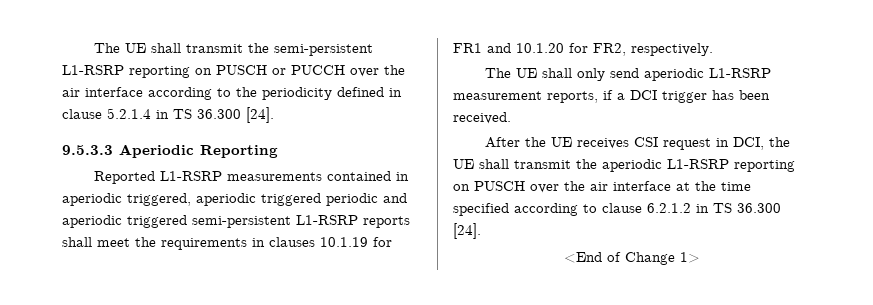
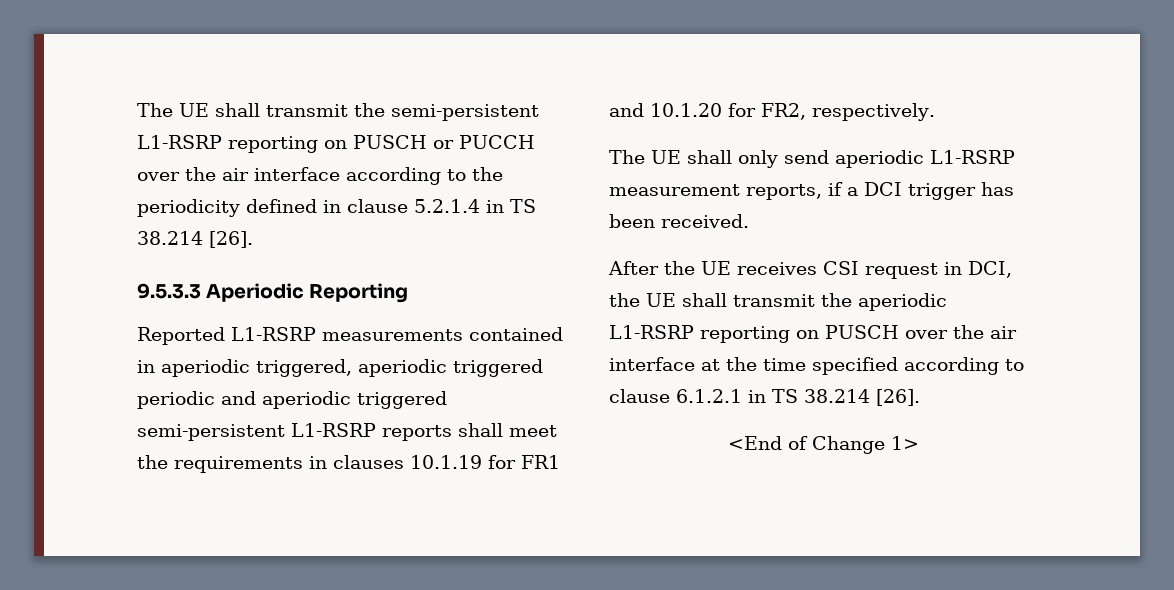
- The UE shall transmit the semi-persistent L1-RSRP reporting on PUSCH or PUCCH over the air interface according to the periodicity defined in clause 5.2.1.4 in TS 36.300 [24].
+ The UE shall transmit the semi-persistent L1-RSRP reporting on PUSCH or PUCCH over the air interface according to the periodicity defined in clause 5.2.1.4 in TS 38.214 [26].
- After the UE receives CSI request in DCI, the UE shall transmit the aperiodic L1-RSRP reporting on PUSCH over the air interface at the time specified according to clause 6.2.1.2 in TS 36.300 [24].
+ After the UE receives CSI request in DCI, the UE shall transmit the aperiodic L1-RSRP reporting on PUSCH over the air interface at the time specified according to clause 6.1.2.1 in TS 38.214 [26].

